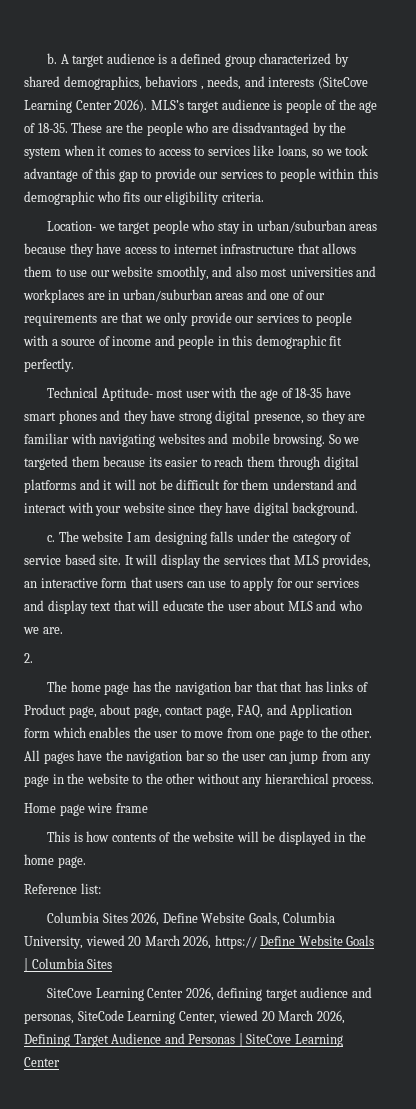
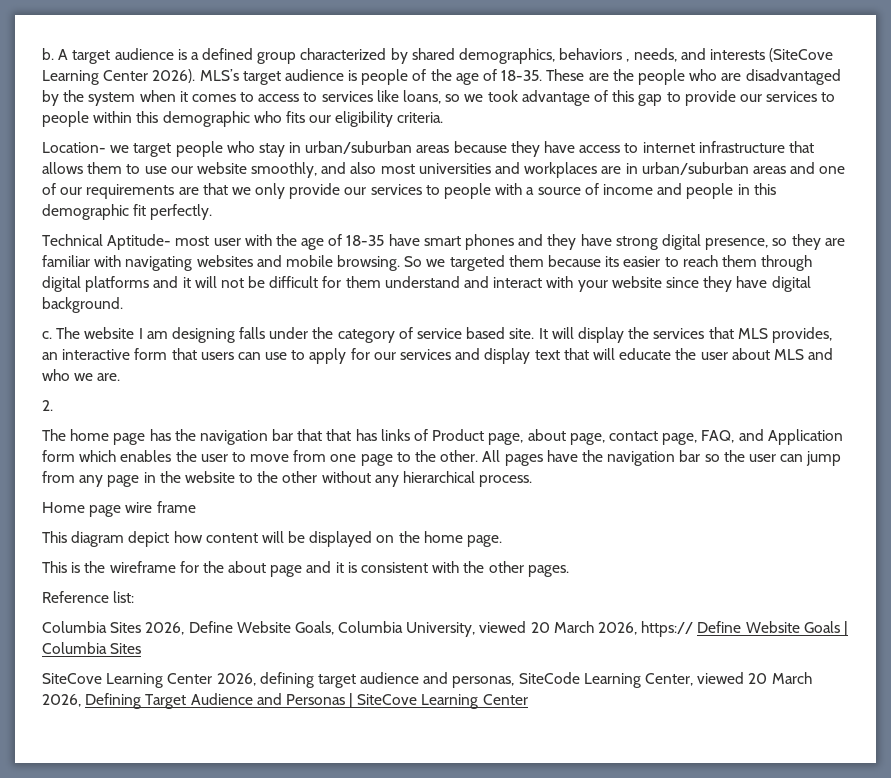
- This is how contents of the website will be displayed in the home page.
+ This diagram depict how content will be displayed on the home page.
+ This is the wireframe for the about page and it is consistent with the other pages.

